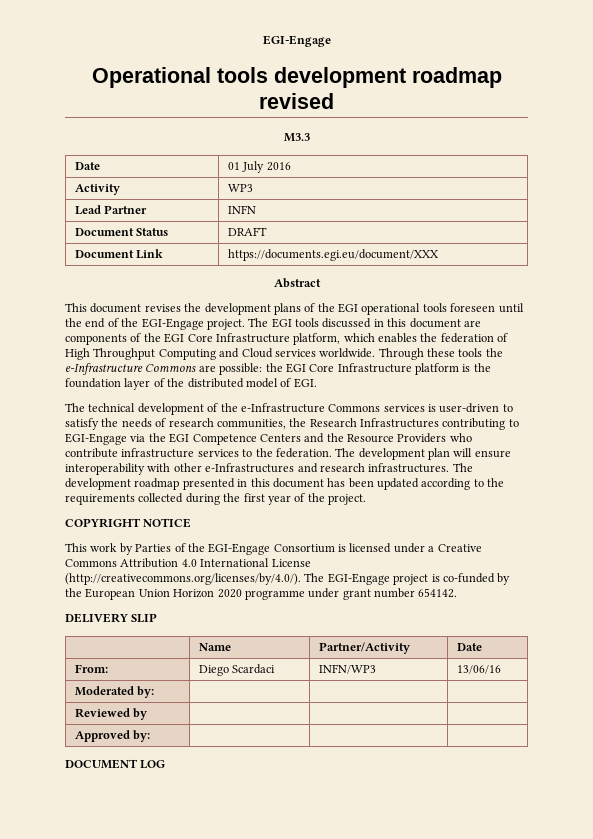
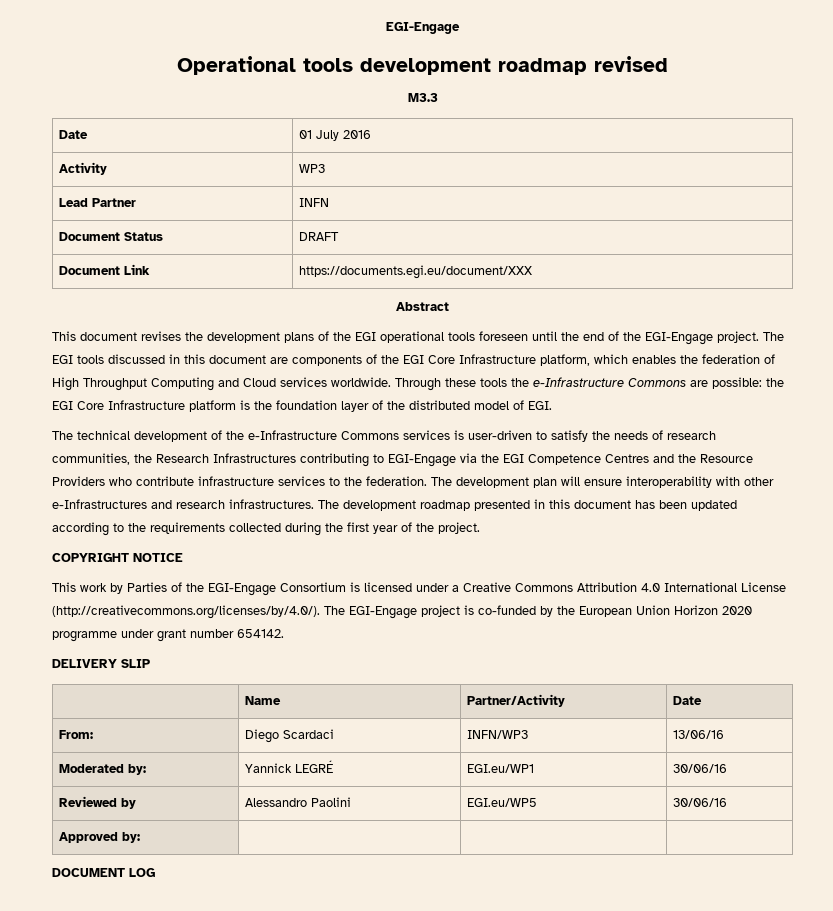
- The technical development of the e-Infrastructure Commons services is user-driven to satisfy the needs of research communities, the Research Infrastructures contributing to EGI-Engage via the EGI Competence Centers and the Resource Providers who contribute infrastructure services to the federation.
+ The technical development of the e-Infrastructure Commons services is user-driven to satisfy the needs of research communities, the Research Infrastructures contributing to EGI-Engage via the EGI Competence Centres and the Resource Providers who contribute infrastructure services to the federation.
- Moderated by: | | |
- Reviewed by | | |
+ Moderated by: | Yannick LEGRÉ | EGI.eu/WP1 | 30/06/16
+ Reviewed by | Alessandro Paolini | EGI.eu/WP5 | 30/06/16

